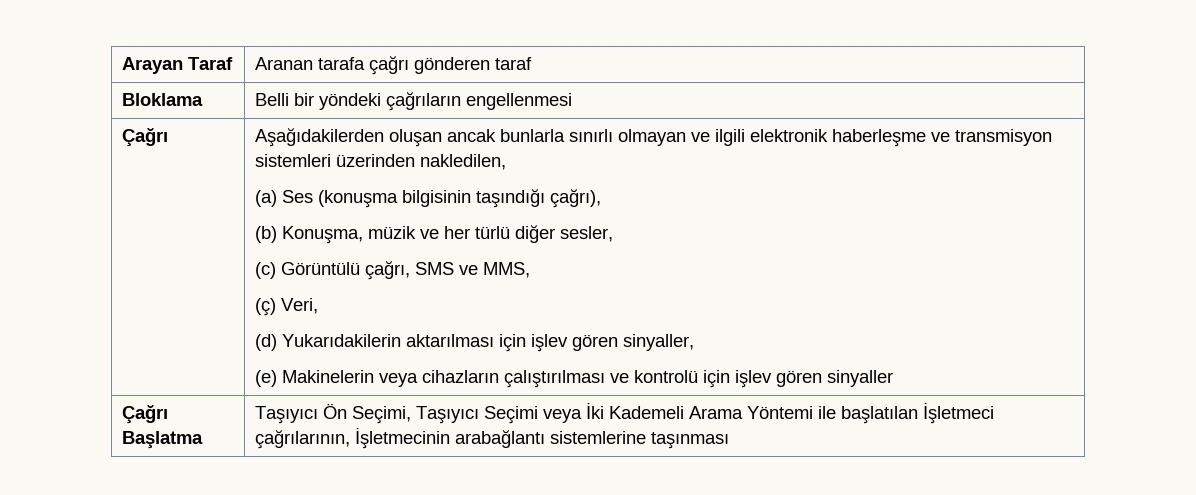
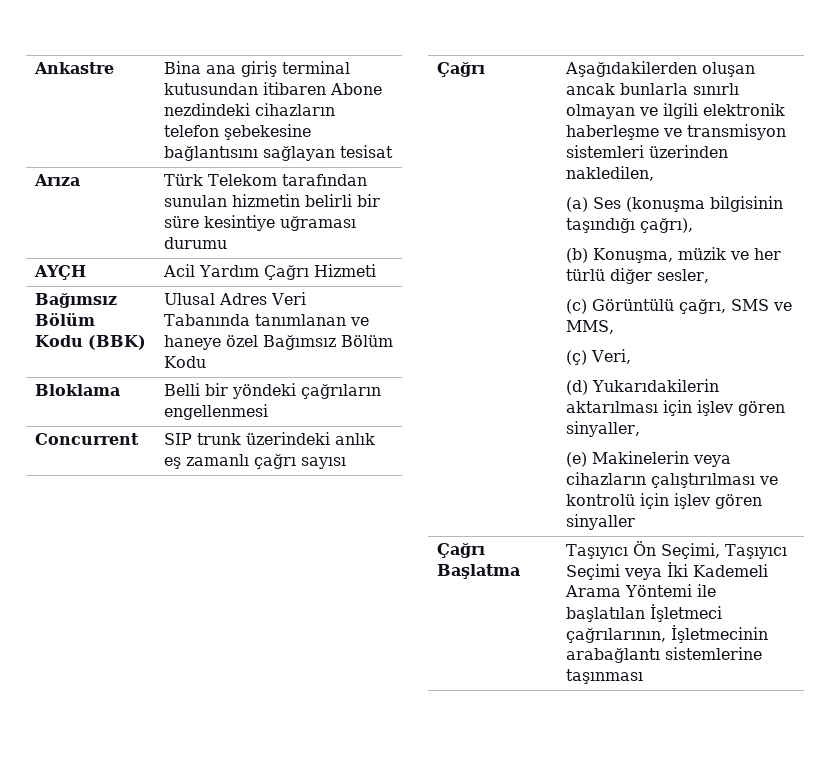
- Arayan Taraf | Aranan tarafa çağrı gönderen taraf
+ Ankastre | Bina ana giriş terminal kutusundan itibaren Abone nezdindeki cihazların telefon şebekesine bağlantısını sağlayan tesisat
+ Arıza | Türk Telekom tarafından sunulan hizmetin belirli bir süre kesintiye uğraması durumu
+ AYÇH | Acil Yardım Çağrı Hizmeti
+ Bağımsız Bölüm Kodu (BBK) | Ulusal Adres Veri Tabanında tanımlanan ve haneye özel Bağımsız Bölüm Kodu
+ Concurrent | SIP trunk üzerindeki anlık eş zamanlı çağrı sayısı

